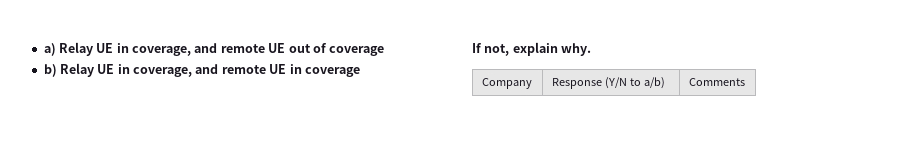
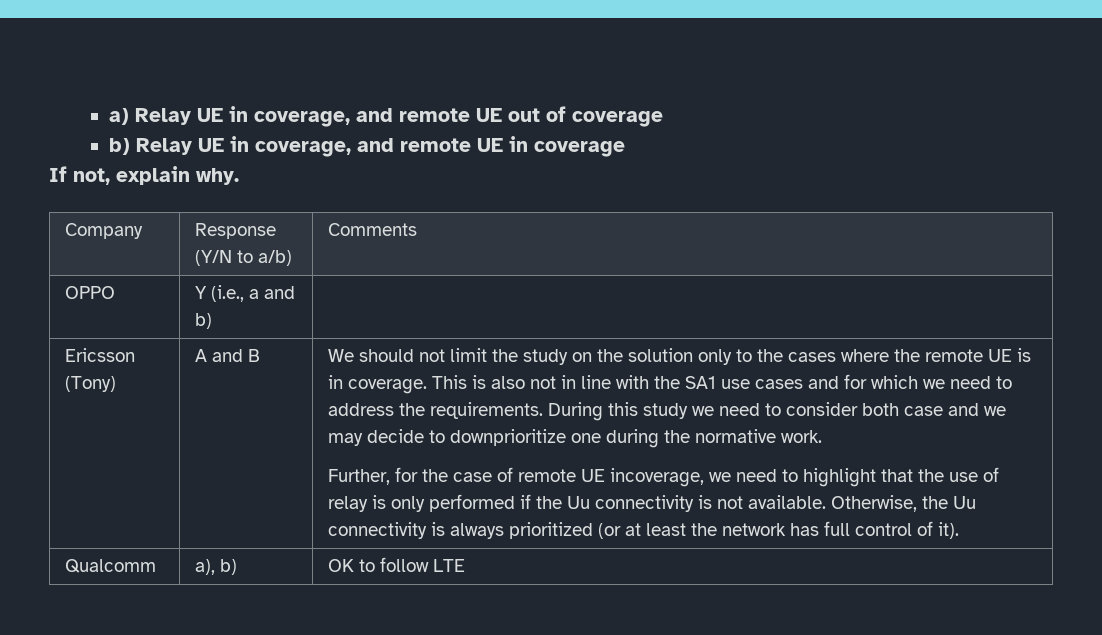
+ OPPO | Y (i.e., a and b) |
+ Ericsson (Tony) | A and B | We should not limit the study on the solution only to the cases where the remote UE is in coverage. This is also not in line with the SA1 use cases and for which we need to address the requirements. During this study we need to consider both case and we may decide to downprioritize one during the normative work.
+ Further, for the case of remote UE incoverage, we need to highlight that the use of relay is only performed if the Uu connectivity is not available. Otherwise, the Uu connectivity is always prioritized (or at least the network has full control of it).
+ Qualcomm | a), b) | OK to follow LTE

